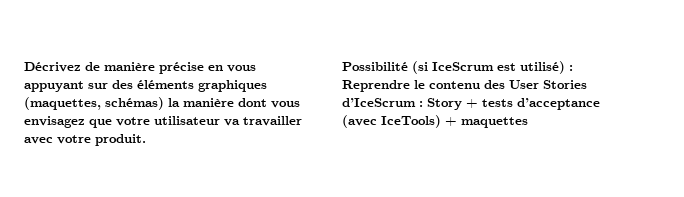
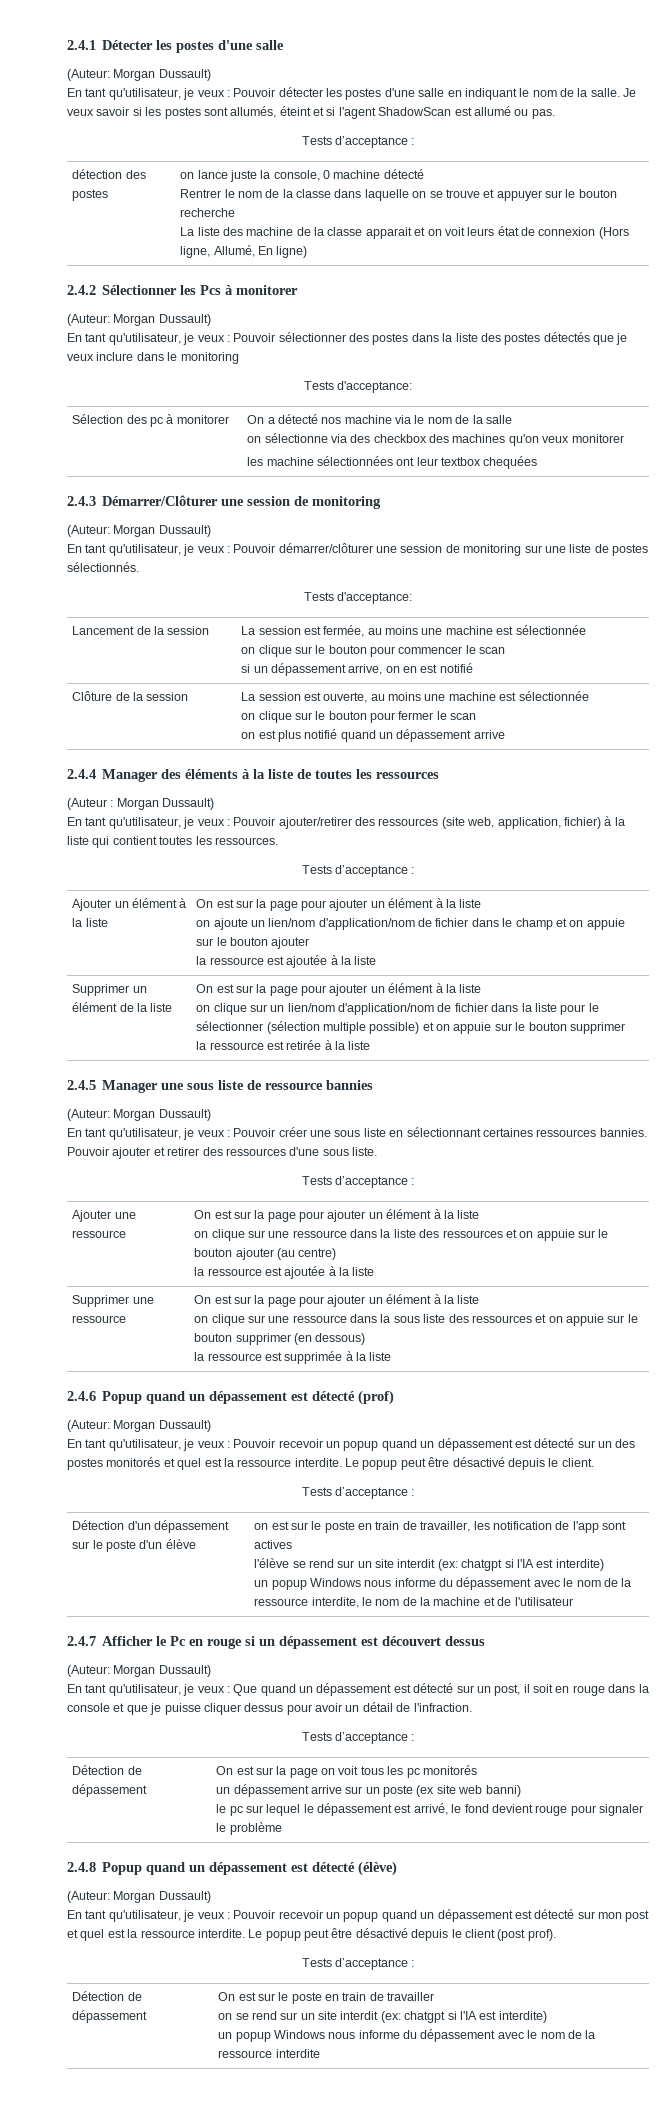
- Décrivez de manière précise en vous appuyant sur des éléments graphiques (maquettes, schémas) la manière dont vous envisagez que votre utilisateur va travailler avec votre produit.
- Possibilité (si IceScrum est utilisé) : Reprendre le contenu des User Stories d’IceScrum : Story + tests d’acceptance (avec IceTools) + maquettes
+ 2.4.1 Détecter les postes d'une salle
+ (Auteur: Morgan Dussault)
+ En tant qu'utilisateur, je veux : Pouvoir détecter les postes d'une salle en indiquant le nom de la salle. Je veux savoir si les postes sont allumés, éteint et si l'agent ShadowScan est allumé ou pas.
+ Tests d’acceptance :
+ détection des postes | on lance juste la console, 0 machine détecté
+ Rentrer le nom de la classe dans laquelle on se trouve et appuyer sur le bouton recherche
+ La liste des machine de la classe apparait et on voit leurs état de connexion (Hors ligne, Allumé, En ligne)
+ 2.4.2 Sélectionner les Pcs à monitorer
+ (Auteur: Morgan Dussault)
+ En tant qu'utilisateur, je veux : Pouvoir sélectionner des postes dans la liste des postes détectés que je veux inclure dans le monitoring
+ Tests d'acceptance:
+ Sélection des pc à monitorer | On a détecté nos machine via le nom de la salle
+ on sélectionne via des checkbox des machines qu'on veux monitorer
+ les machine sélectionnées ont leur textbox chequées
+ 2.4.3 Démarrer/Clôturer une session de monitoring
+ (Auteur: Morgan Dussault)
+ En tant qu'utilisateur, je veux : Pouvoir démarrer/clôturer une session de monitoring sur une liste de postes sélectionnés.
+ Tests d'acceptance:
+ Lancement de la session | La session est fermée, au moins une machine est sélectionnée
+ on clique sur le bouton pour commencer le scan
+ si un dépassement arrive, on en est notifié
+ Clôture de la session | La session est ouverte, au moins une machine est sélectionnée
+ on clique sur le bouton pour fermer le scan
+ on est plus notifié quand un dépassement arrive
+ 2.4.4 Manager des éléments à la liste de toutes les ressources
+ (Auteur : Morgan Dussault)
+ En tant qu'utilisateur, je veux : Pouvoir ajouter/retirer des ressources (site web, application, fichier) à la liste qui contient toutes les ressources.
+ Tests d’acceptance :
+ Ajouter un élément à la liste | On est sur la page pour ajouter un élément à la liste
+ on ajoute un lien/nom d'application/nom de fichier dans le champ et on appuie sur le bouton ajouter
+ la ressource est ajoutée à la liste
+ Supprimer un élément de la liste | On est sur la page pour ajouter un élément à la liste
+ on clique sur un lien/nom d'application/nom de fichier dans la liste pour le sélectionner (sélection multiple possible) et on appuie sur le bouton supprimer
+ la ressource est retirée à la liste
+ 2.4.5 Manager une sous liste de ressource bannies
+ (Auteur: Morgan Dussault)
+ En tant qu'utilisateur, je veux : Pouvoir créer une sous liste en sélectionnant certaines ressources bannies. Pouvoir ajouter et retirer des ressources d'une sous liste.
+ Tests d’acceptance :
+ Ajouter une ressource | On est sur la page pour ajouter un élément à la liste
+ on clique sur une ressource dans la liste des ressources et on appuie sur le bouton ajouter (au centre)
+ la ressource est ajoutée à la liste
+ Supprimer une ressource | On est sur la page pour ajouter un élément à la liste
+ on clique sur une ressource dans la sous liste des ressources et on appuie sur le bouton supprimer (en dessous)
+ la ressource est supprimée à la liste
+ 2.4.6 Popup quand un dépassement est détecté (prof)
+ (Auteur: Morgan Dussault)
+ En tant qu'utilisateur, je veux : Pouvoir recevoir un popup quand un dépassement est détecté sur un des postes monitorés et quel est la ressource interdite. Le popup peut être désactivé depuis le client.
+ Tests d’acceptance :
+ Détection d'un dépassement sur le poste d'un élève | on est sur le poste en train de travailler, les notification de l'app sont actives
+ l'élève se rend sur un site interdit (ex: chatgpt si l'IA est interdite)
+ un popup Windows nous informe du dépassement avec le nom de la ressource interdite, le nom de la machine et de l'utilisateur
+ 2.4.7 Afficher le Pc en rouge si un dépassement est découvert dessus
+ (Auteur: Morgan Dussault)
+ En tant qu'utilisateur, je veux : Que quand un dépassement est détecté sur un post, il soit en rouge dans la console et que je puisse cliquer dessus pour avoir un détail de l'infraction.
+ Tests d’acceptance :
+ Détection de dépassement | On est sur la page on voit tous les pc monitorés
+ un dépassement arrive sur un poste (ex site web banni)
+ le pc sur lequel le dépassement est arrivé, le fond devient rouge pour signaler le problème
+ 2.4.8 Popup quand un dépassement est détecté (élève)
+ (Auteur: Morgan Dussault)
+ En tant qu'utilisateur, je veux : Pouvoir recevoir un popup quand un dépassement est détecté sur mon post et quel est la ressource interdite. Le popup peut être désactivé depuis le client (post prof).
+ Tests d’acceptance :
+ Détection de dépassement | On est sur le poste en train de travailler
+ on se rend sur un site interdit (ex: chatgpt si l'IA est interdite)
+ un popup Windows nous informe du dépassement avec le nom de la ressource interdite

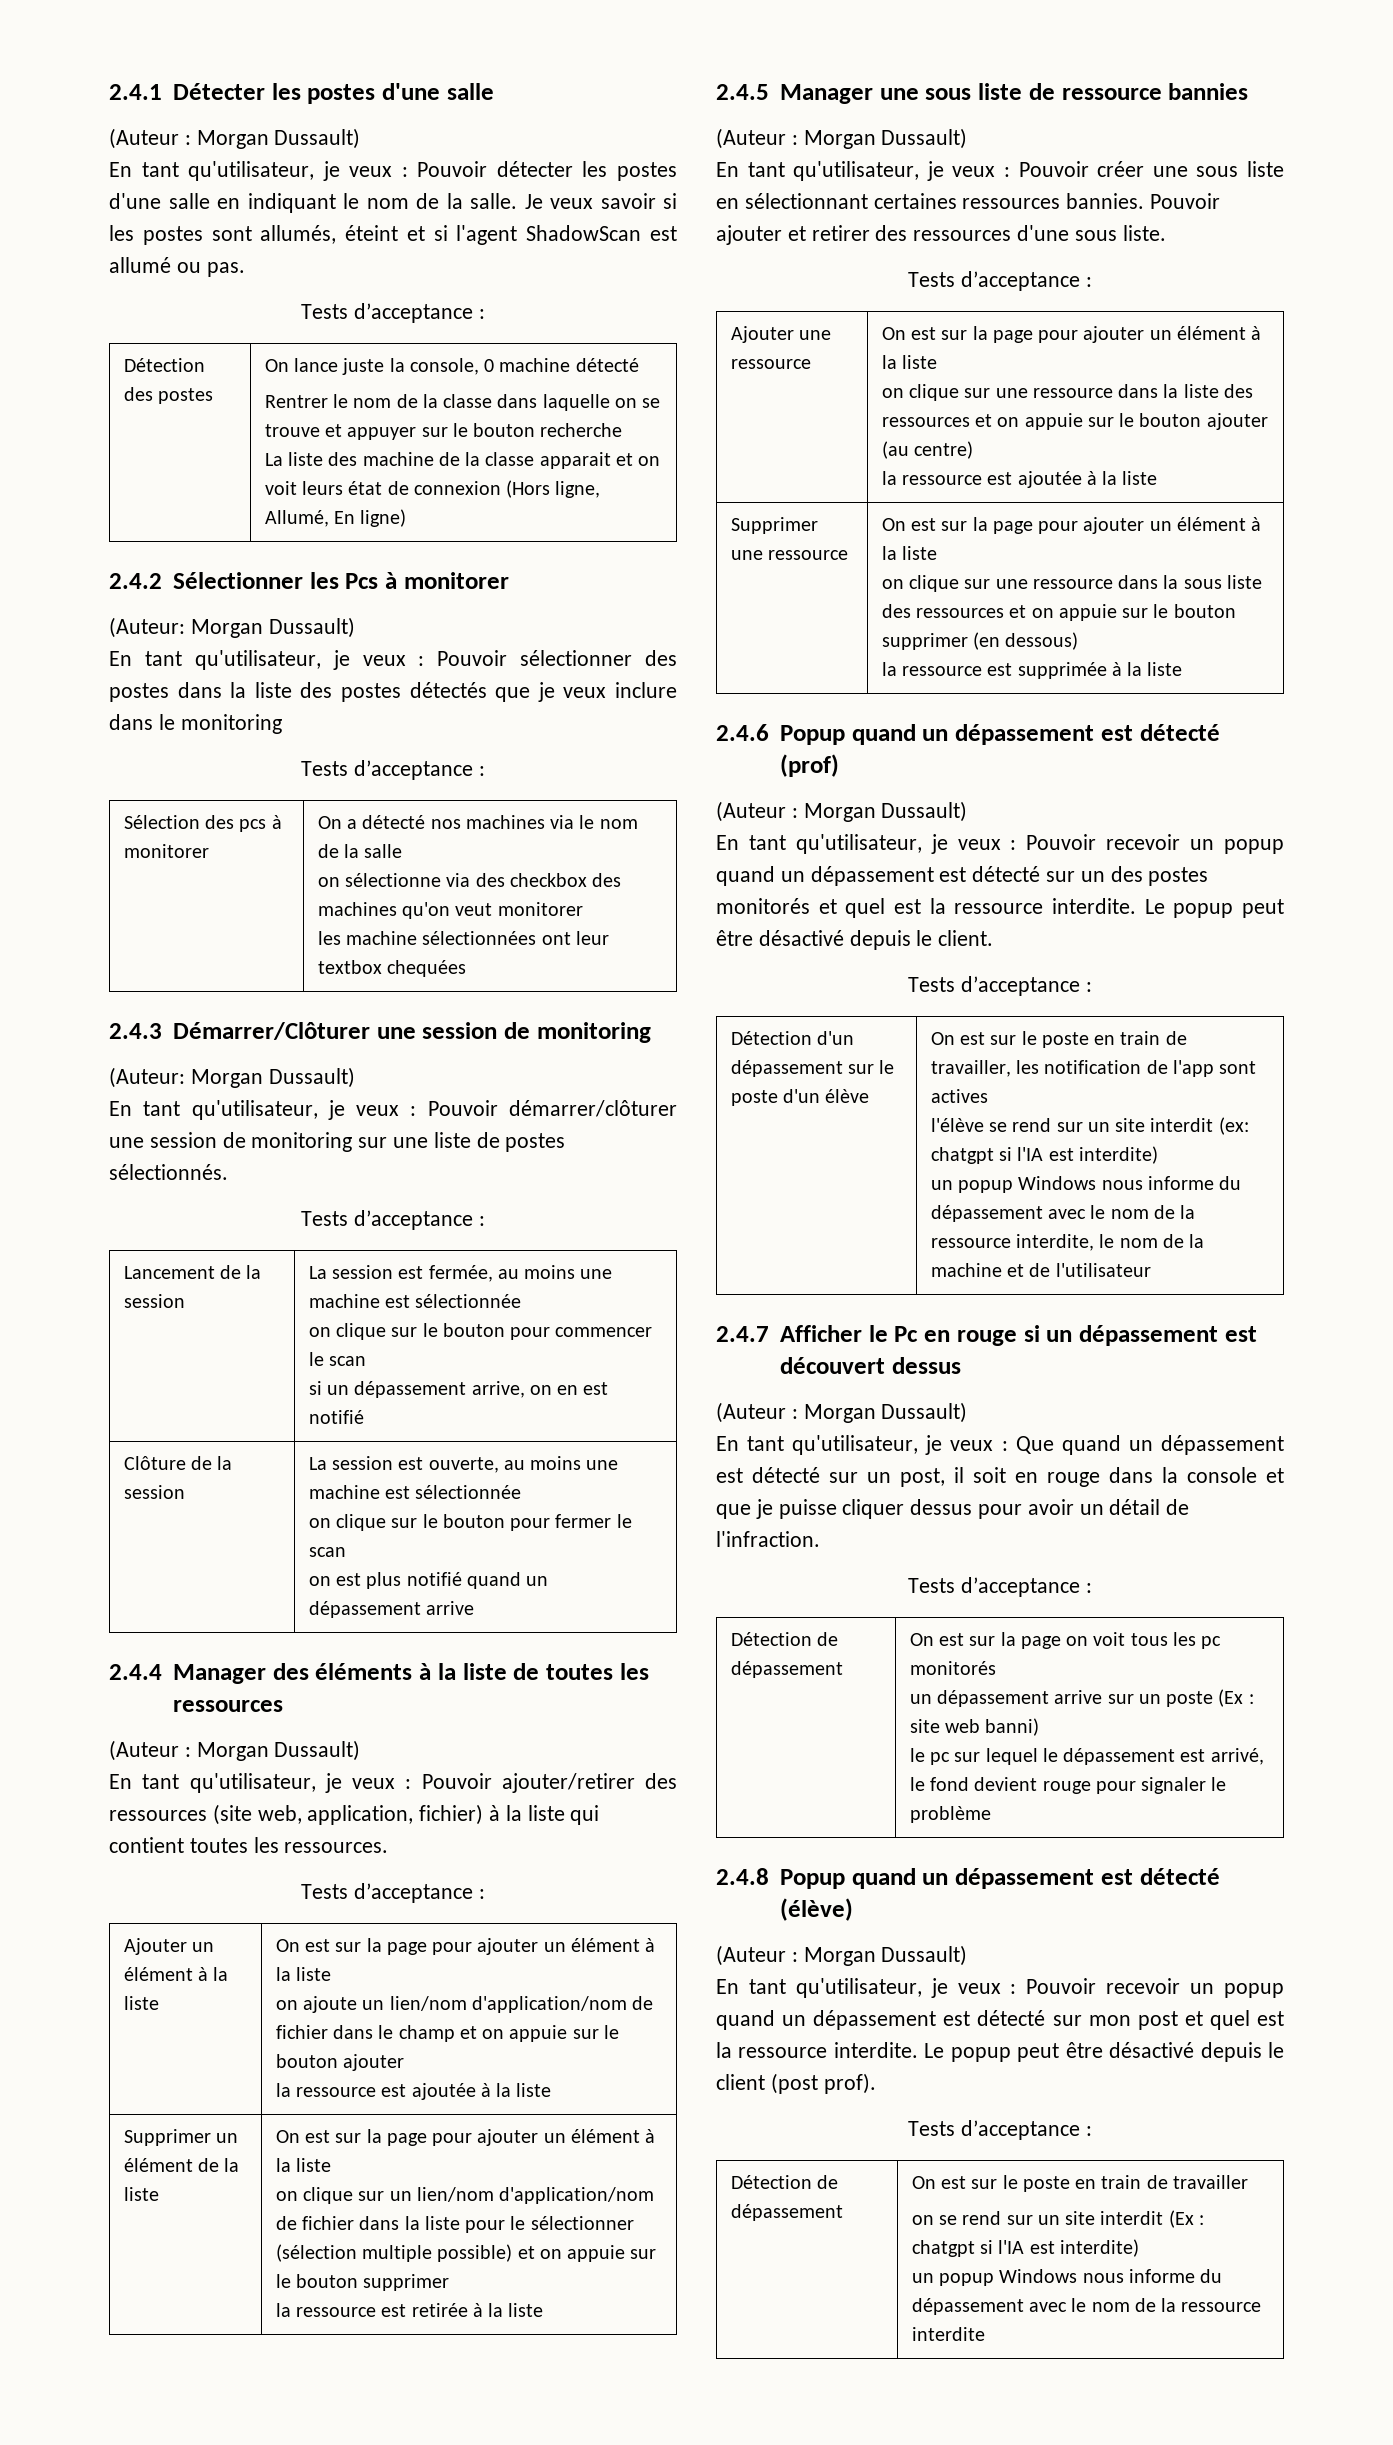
  2.4.1 Détecter les postes d'une salle
- (Auteur: Morgan Dussault)
+ (Auteur : Morgan Dussault)
- détection des postes
+ Détection des postes
- on lance juste la console, 0 machine détecté
+ On lance juste la console, 0 machine détecté
  En tant qu'utilisateur, je veux : Pouvoir sélectionner des postes dans la liste des postes détectés que je veux inclure dans le monitoring
- Tests d'acceptance:
+ Tests d’acceptance :
- Sélection des pc à monitorer | On a détecté nos machine via le nom de la salle
- on sélectionne via des checkbox des machines qu'on veux monitorer
+ Sélection des pcs à monitorer | On a détecté nos machines via le nom de la salle
+ on sélectionne via des checkbox des machines qu'on veut monitorer
  En tant qu'utilisateur, je veux : Pouvoir démarrer/clôturer une session de monitoring sur une liste de postes sélectionnés.
- Tests d'acceptance:
+ Tests d’acceptance :
  2.4.5 Manager une sous liste de ressource bannies
- (Auteur: Morgan Dussault)
+ (Auteur : Morgan Dussault)
  2.4.6 Popup quand un dépassement est détecté (prof)
- (Auteur: Morgan Dussault)
+ (Auteur : Morgan Dussault)
- on est sur le poste en train de travailler, les notification de l'app sont actives
+ On est sur le poste en train de travailler, les notification de l'app sont actives
  2.4.7 Afficher le Pc en rouge si un dépassement est découvert dessus
- (Auteur: Morgan Dussault)
+ (Auteur : Morgan Dussault)
- un dépassement arrive sur un poste (ex site web banni)
+ un dépassement arrive sur un poste (Ex : site web banni)
  2.4.8 Popup quand un dépassement est détecté (élève)
- (Auteur: Morgan Dussault)
+ (Auteur : Morgan Dussault)
  Détection de dépassement | On est sur le poste en train de travailler
- on se rend sur un site interdit (ex: chatgpt si l'IA est interdite)
+ on se rend sur un site interdit (Ex : chatgpt si l'IA est interdite)

